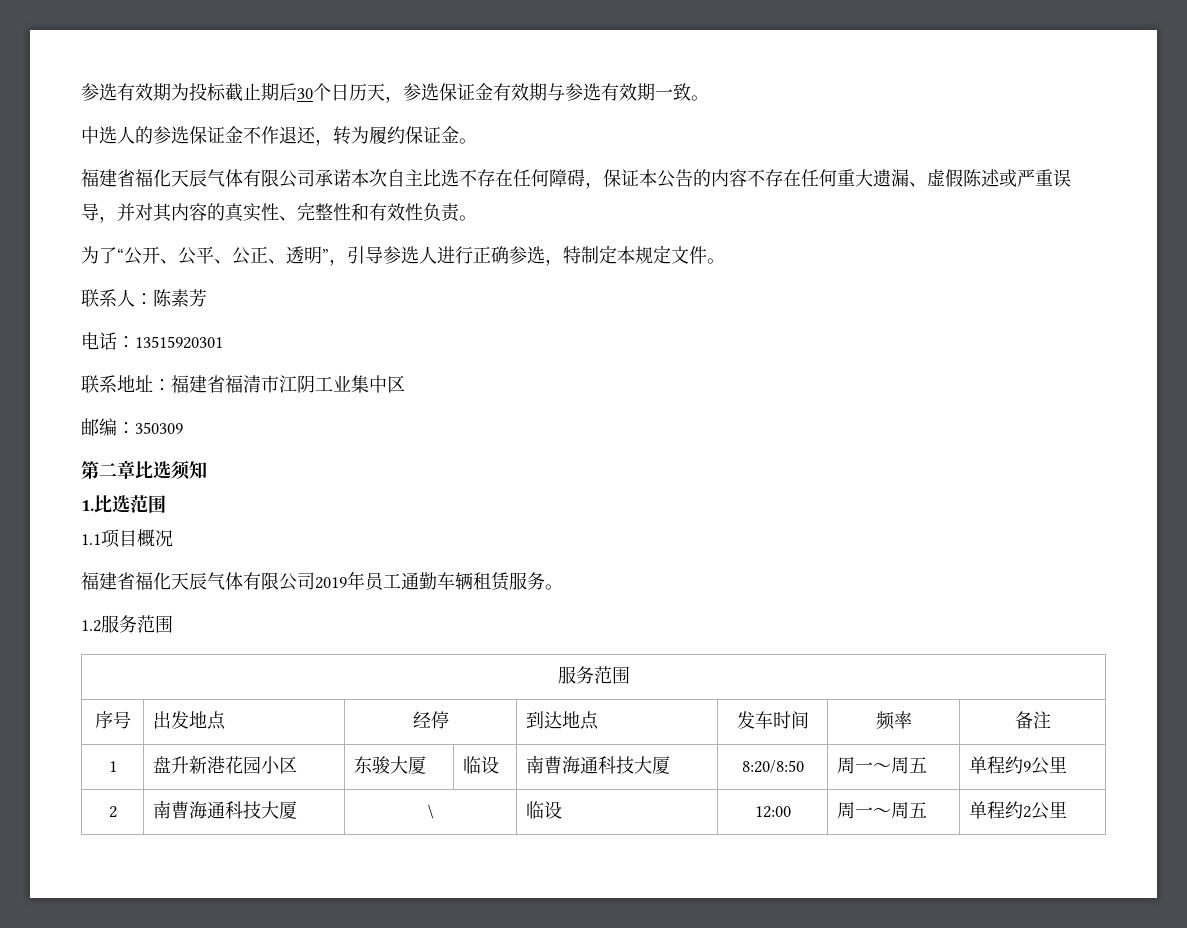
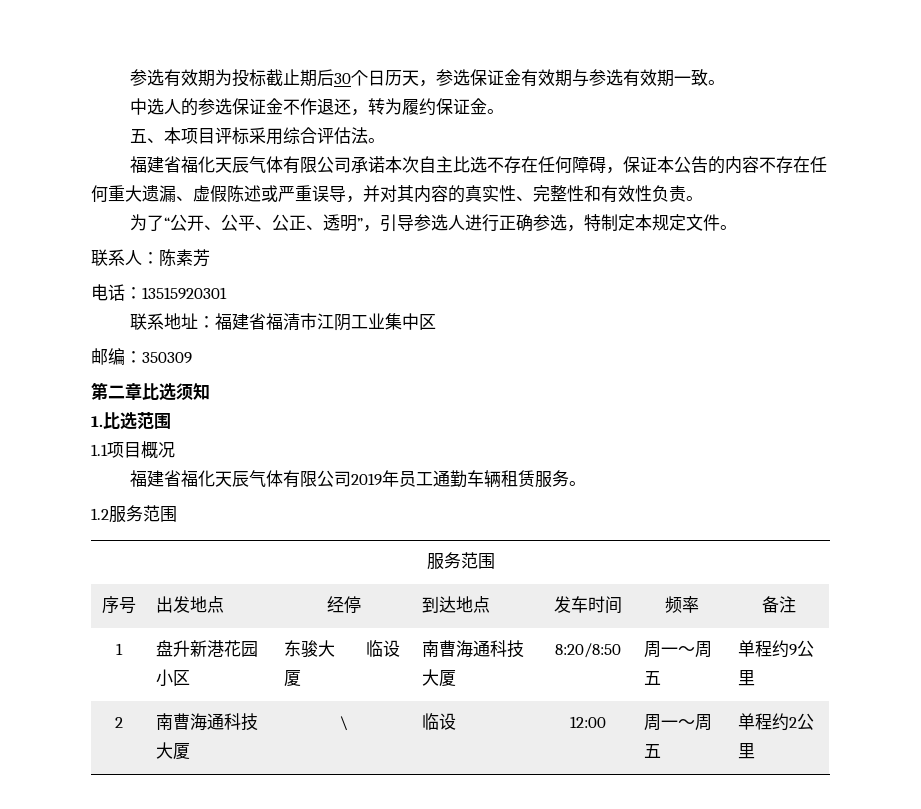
+ 五、本项目评标采用综合评估法。

